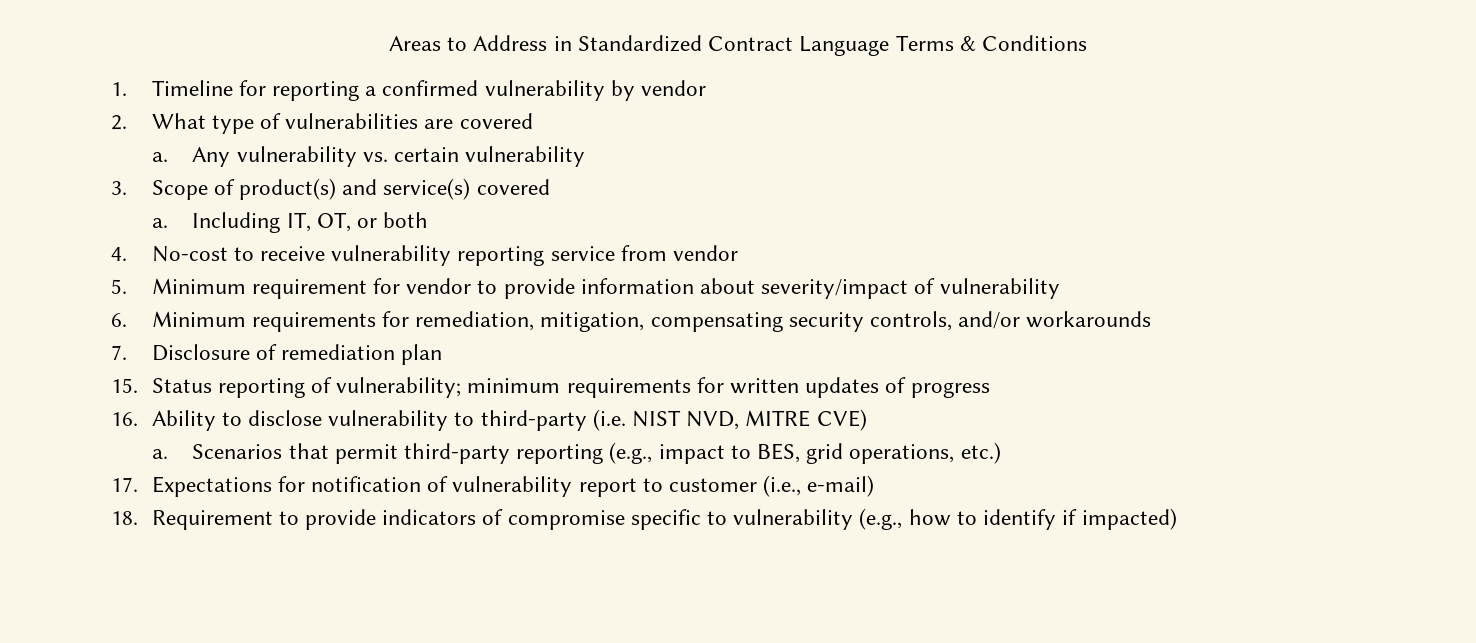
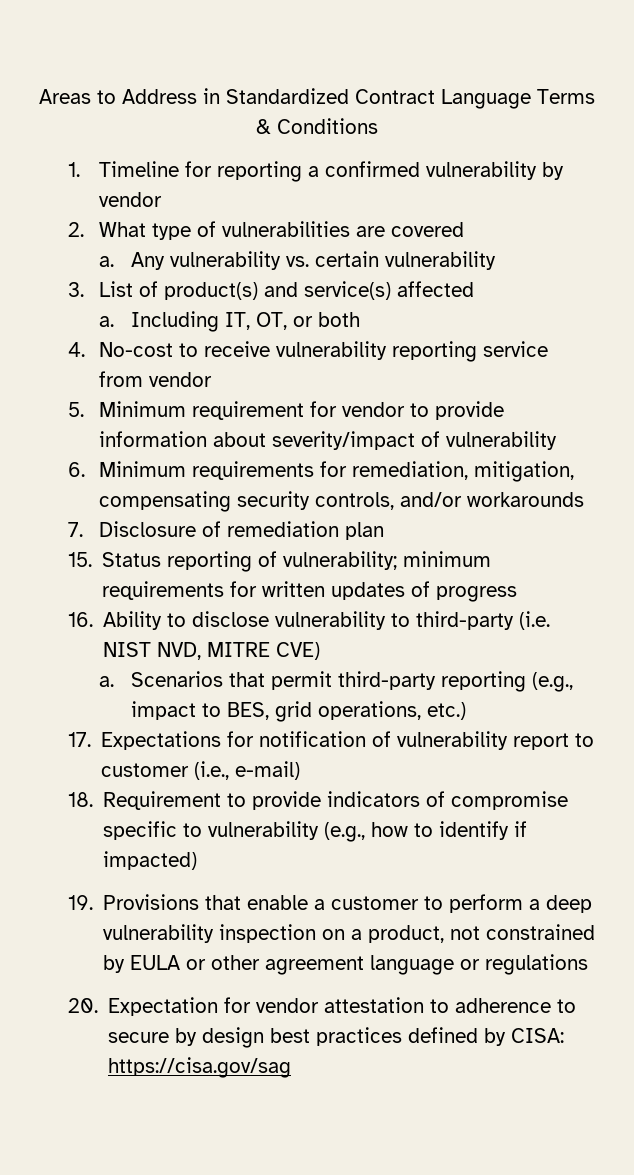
- 3. Scope of product(s) and service(s) covered
+ 3. List of product(s) and service(s) affected
+ 19. Provisions that enable a customer to perform a deep vulnerability inspection on a product, not constrained by EULA or other agreement language or regulations
+ 20. Expectation for vendor attestation to adherence to secure by design best practices defined by CISA: https://cisa.gov/sag

